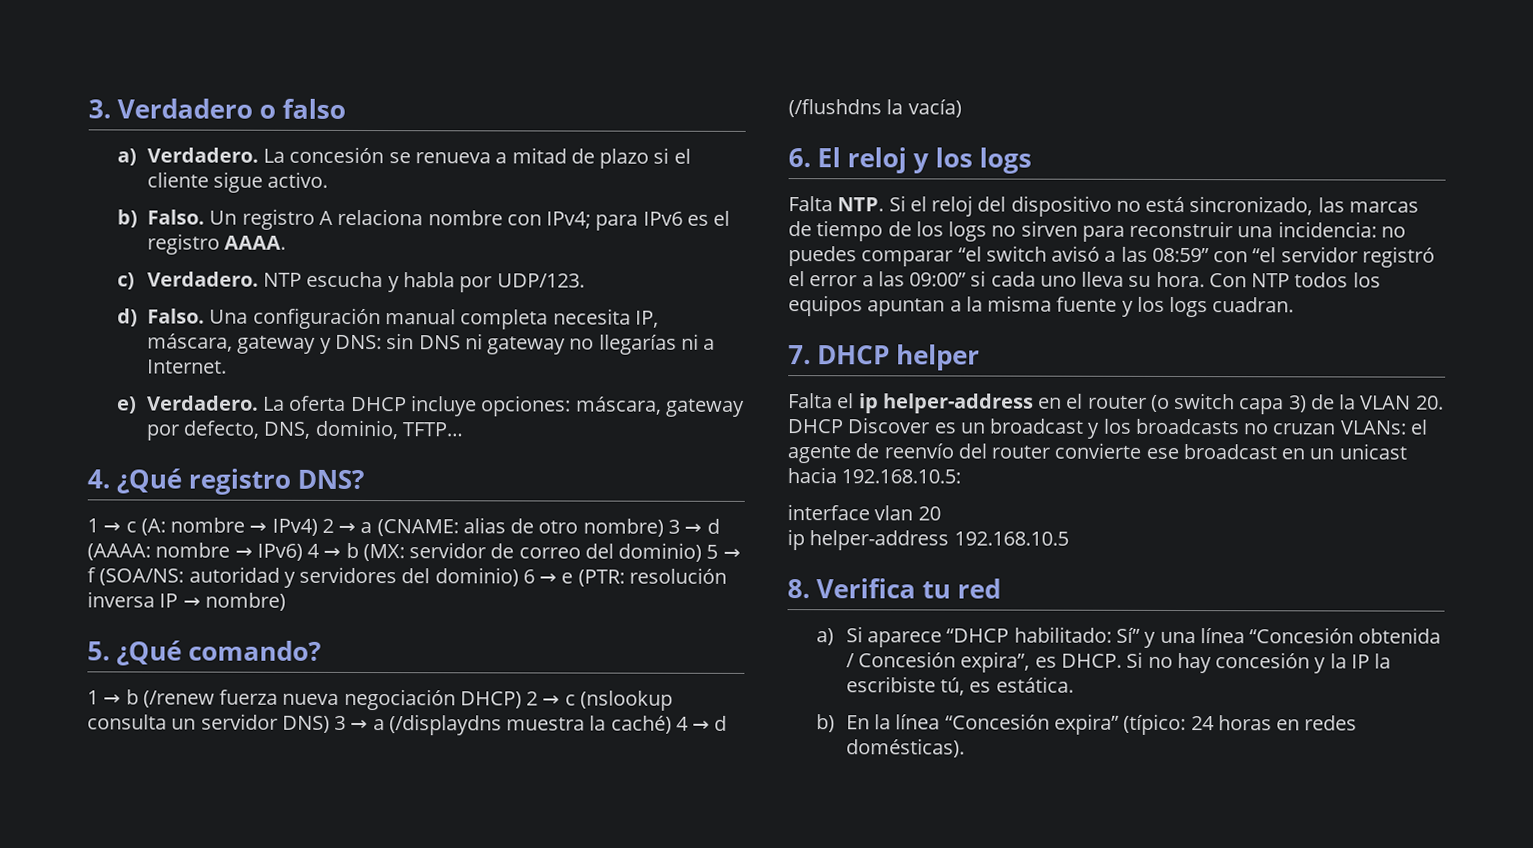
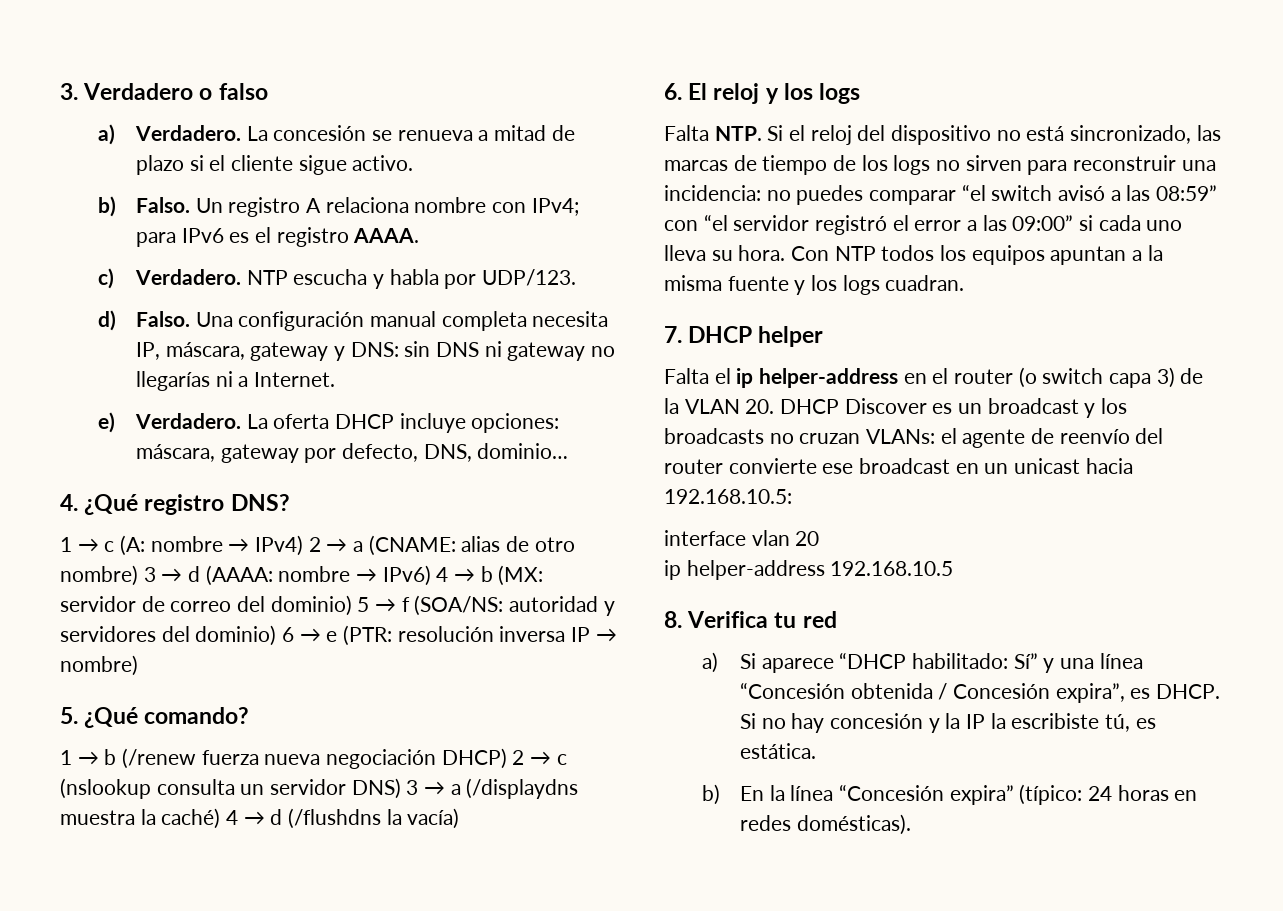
- La oferta DHCP incluye opciones: máscara, gateway por defecto, DNS, dominio, TFTP…
+ La oferta DHCP incluye opciones: máscara, gateway por defecto, DNS, dominio…

